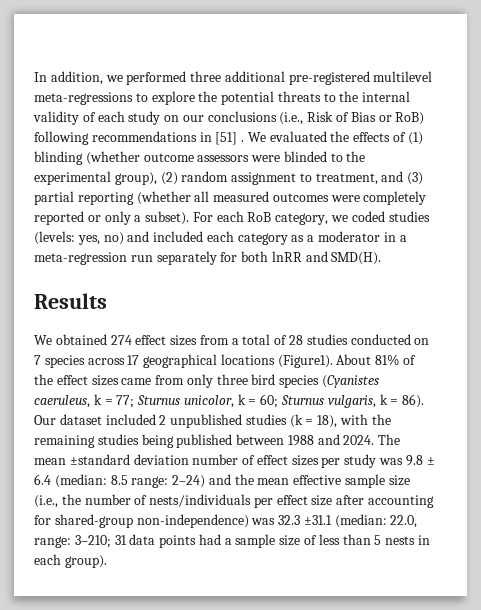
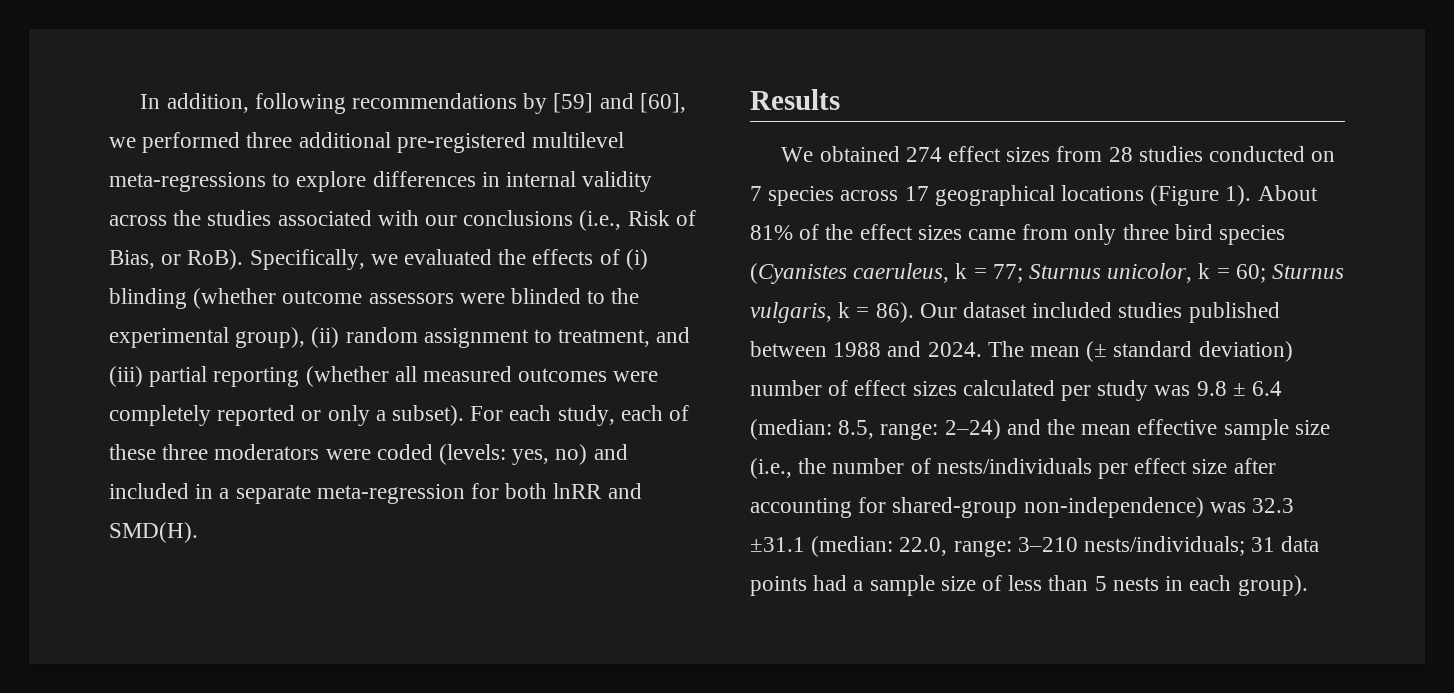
- In addition, we performed three additional pre-registered multilevel meta-regressions to explore the potential threats to the internal validity of each study on our conclusions (i.e., Risk of Bias or RoB) following recommendations in [51] . We evaluated the effects of (1) blinding (whether outcome assessors were blinded to the experimental group), (2) random assignment to treatment, and (3) partial reporting (whether all measured outcomes were completely reported or only a subset).
+ In addition, following recommendations by [59] and [60], we performed three additional pre-registered multilevel meta-regressions to explore differences in internal validity across the studies associated with our conclusions (i.e., Risk of Bias, or RoB). Specifically, we evaluated the effects of (i) blinding (whether outcome assessors were blinded to the experimental group), (ii) random assignment to treatment, and (iii) partial reporting (whether all measured outcomes were completely reported or only a subset).
- For each RoB category, we coded studies (levels: yes, no) and included each category as a moderator in a meta-regression run separately for both lnRR and SMD(H).
+ For each study, each of these three moderators were coded (levels: yes, no) and included in a separate meta-regression for both lnRR and SMD(H).
- We obtained 274 effect sizes from a total of 28 studies conducted on 7 species across 17 geographical locations (Figure1).
+ We obtained 274 effect sizes from 28 studies conducted on 7 species across 17 geographical locations (Figure 1).
- Our dataset included 2 unpublished studies (k = 18), with the remaining studies being published between 1988 and 2024.
+ Our dataset included studies published between 1988 and 2024.
- The mean ±standard deviation number of effect sizes per study was 9.8 ± 6.4 (median: 8.5 range: 2–24) and the mean effective sample size (i.e., the number of nests/individuals per effect size after accounting for shared-group non-independence) was 32.3 ±31.1 (median: 22.0, range: 3–210; 31 data points had a sample size of less than 5 nests in each group).
+ The mean (± standard deviation) number of effect sizes calculated per study was 9.8 ± 6.4 (median: 8.5, range: 2–24) and the mean effective sample size (i.e., the number of nests/individuals per effect size after accounting for shared-group non-independence) was 32.3 ±31.1 (median: 22.0, range: 3–210 nests/individuals; 31 data points had a sample size of less than 5 nests in each group).

